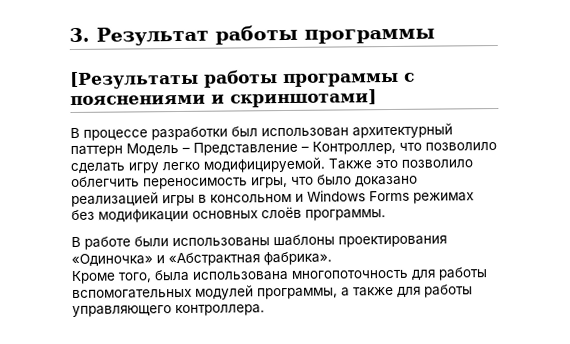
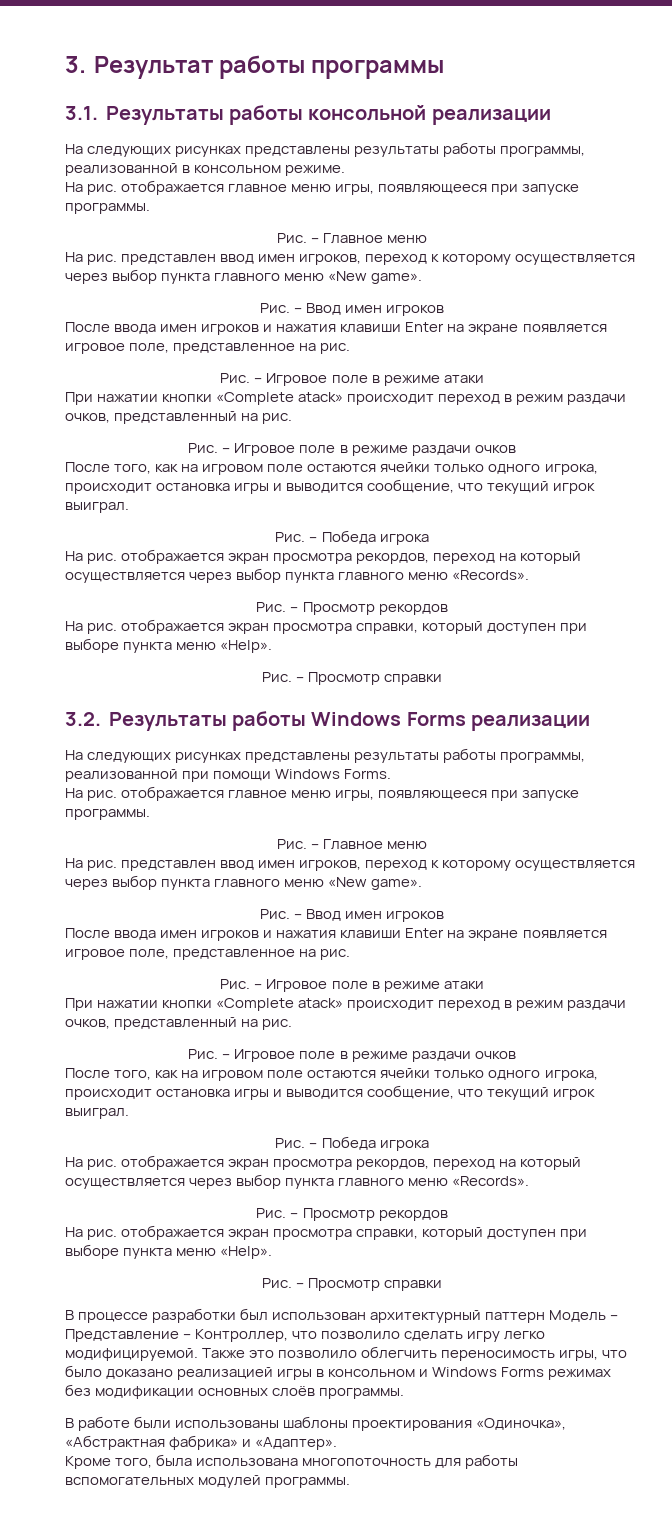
- [Результаты работы программы с пояснениями и скриншотами]
+ 3.1. Результаты работы консольной реализации
+ На следующих рисунках представлены результаты работы программы, реализованной в консольном режиме.
+ На рис. отображается главное меню игры, появляющееся при запуске программы.
+ Рис. – Главное меню
+ На рис. представлен ввод имен игроков, переход к которому осуществляется через выбор пункта главного меню «New game».
+ Рис. – Ввод имен игроков
+ После ввода имен игроков и нажатия клавиши Enter на экране появляется игровое поле, представленное на рис.
+ Рис. – Игровое поле в режиме атаки
+ При нажатии кнопки «Complete atack» происходит переход в режим раздачи очков, представленный на рис.
+ Рис. – Игровое поле в режиме раздачи очков
+ После того, как на игровом поле остаются ячейки только одного игрока, происходит остановка игры и выводится сообщение, что текущий игрок выиграл.
+ Рис. – Победа игрока
+ На рис. отображается экран просмотра рекордов, переход на который осуществляется через выбор пункта главного меню «Records».
+ Рис. – Просмотр рекордов
+ На рис. отображается экран просмотра справки, который доступен при выборе пункта меню «Help».
+ Рис. – Просмотр справки
+ 3.2. Результаты работы Windows Forms реализации
+ На следующих рисунках представлены результаты работы программы, реализованной при помощи Windows Forms.
+ На рис. отображается главное меню игры, появляющееся при запуске программы.
+ Рис. – Главное меню
+ На рис. представлен ввод имен игроков, переход к которому осуществляется через выбор пункта главного меню «New game».
+ Рис. – Ввод имен игроков
+ После ввода имен игроков и нажатия клавиши Enter на экране появляется игровое поле, представленное на рис.
+ Рис. – Игровое поле в режиме атаки
+ При нажатии кнопки «Complete atack» происходит переход в режим раздачи очков, представленный на рис.
+ Рис. – Игровое поле в режиме раздачи очков
+ После того, как на игровом поле остаются ячейки только одного игрока, происходит остановка игры и выводится сообщение, что текущий игрок выиграл.
+ Рис. – Победа игрока
+ На рис. отображается экран просмотра рекордов, переход на который осуществляется через выбор пункта главного меню «Records».
+ Рис. – Просмотр рекордов
+ На рис. отображается экран просмотра справки, который доступен при выборе пункта меню «Help».
+ Рис. – Просмотр справки
- В работе были использованы шаблоны проектирования «Одиночка» и «Абстрактная фабрика».
+ В работе были использованы шаблоны проектирования «Одиночка», «Абстрактная фабрика» и «Адаптер».
- Кроме того, была использована многопоточность для работы вспомогательных модулей программы, а также для работы управляющего контроллера.
+ Кроме того, была использована многопоточность для работы вспомогательных модулей программы.

